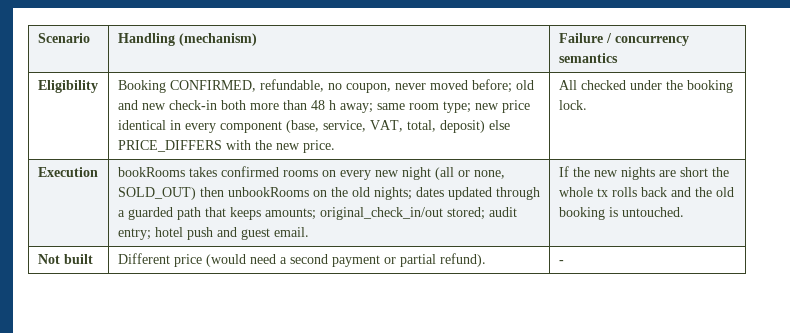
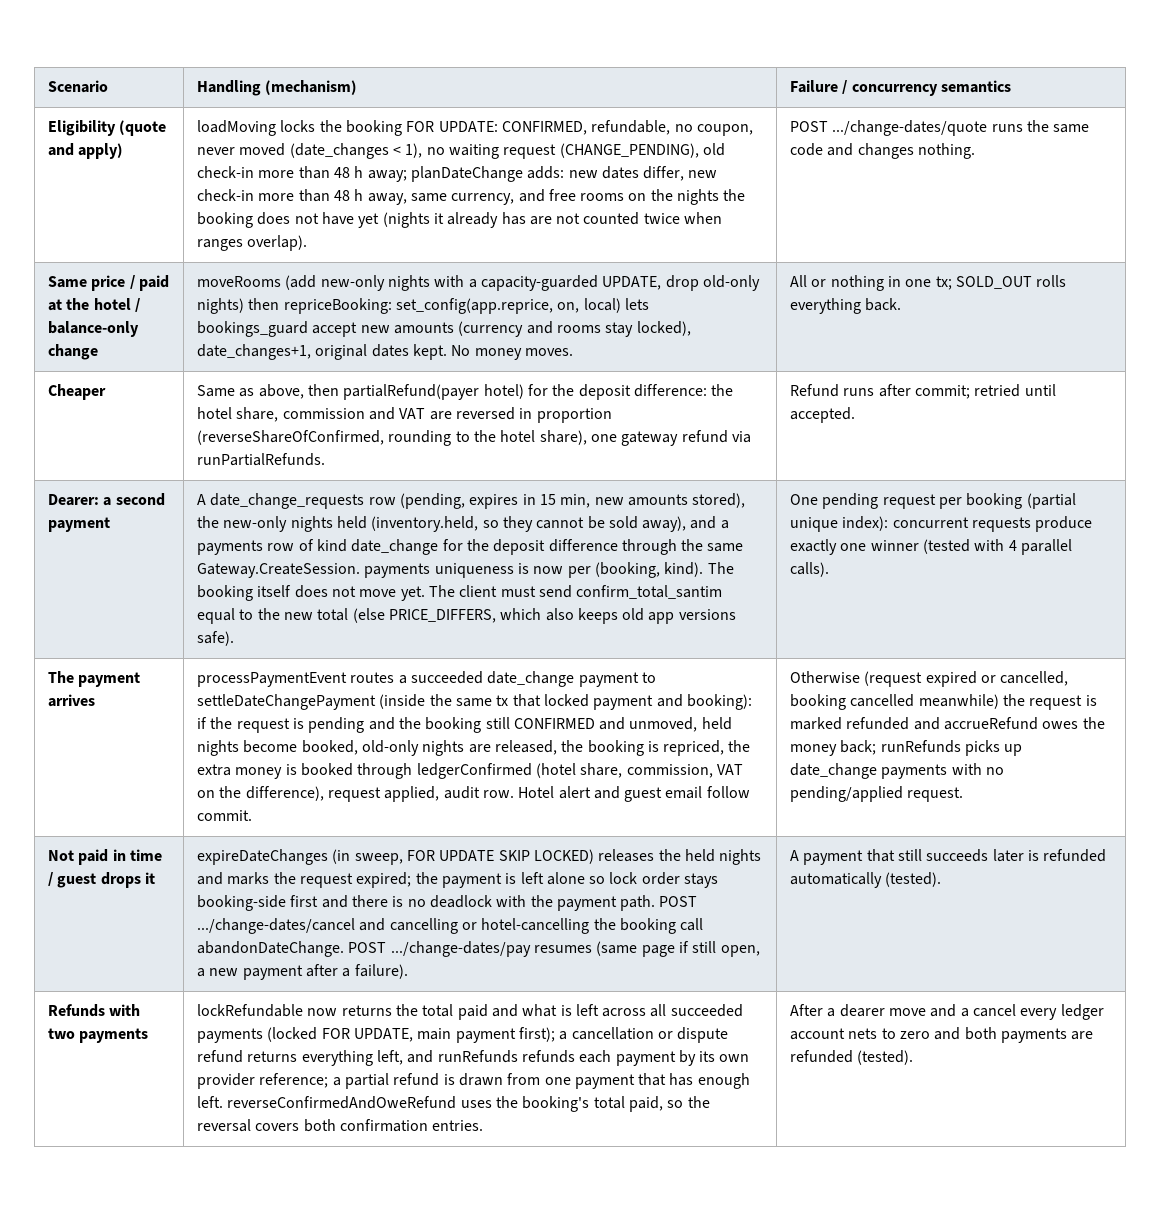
- Eligibility | Booking CONFIRMED, refundable, no coupon, never moved before; old and new check-in both more than 48 h away; same room type; new price identical in every component (base, service, VAT, total, deposit) else PRICE_DIFFERS with the new price. | All checked under the booking lock.
- Execution | bookRooms takes confirmed rooms on every new night (all or none, SOLD_OUT) then unbookRooms on the old nights; dates updated through a guarded path that keeps amounts; original_check_in/out stored; audit entry; hotel push and guest email. | If the new nights are short the whole tx rolls back and the old booking is untouched.
- Not built | Different price (would need a second payment or partial refund). | -
+ Eligibility (quote and apply) | loadMoving locks the booking FOR UPDATE: CONFIRMED, refundable, no coupon, never moved (date_changes < 1), no waiting request (CHANGE_PENDING), old check-in more than 48 h away; planDateChange adds: new dates differ, new check-in more than 48 h away, same currency, and free rooms on the nights the booking does not have yet (nights it already has are not counted twice when ranges overlap). | POST .../change-dates/quote runs the same code and changes nothing.
+ Same price / paid at the hotel / balance-only change | moveRooms (add new-only nights with a capacity-guarded UPDATE, drop old-only nights) then repriceBooking: set_config(app.reprice, on, local) lets bookings_guard accept new amounts (currency and rooms stay locked), date_changes+1, original dates kept. No money moves. | All or nothing in one tx; SOLD_OUT rolls everything back.
+ Cheaper | Same as above, then partialRefund(payer hotel) for the deposit difference: the hotel share, commission and VAT are reversed in proportion (reverseShareOfConfirmed, rounding to the hotel share), one gateway refund via runPartialRefunds. | Refund runs after commit; retried until accepted.
+ Dearer: a second payment | A date_change_requests row (pending, expires in 15 min, new amounts stored), the new-only nights held (inventory.held, so they cannot be sold away), and a payments row of kind date_change for the deposit difference through the same Gateway.CreateSession. payments uniqueness is now per (booking, kind). The booking itself does not move yet. The client must send confirm_total_santim equal to the new total (else PRICE_DIFFERS, which also keeps old app versions safe). | One pending request per booking (partial unique index): concurrent requests produce exactly one winner (tested with 4 parallel calls).
+ The payment arrives | processPaymentEvent routes a succeeded date_change payment to settleDateChangePayment (inside the same tx that locked payment and booking): if the request is pending and the booking still CONFIRMED and unmoved, held nights become booked, old-only nights are released, the booking is repriced, the extra money is booked through ledgerConfirmed (hotel share, commission, VAT on the difference), request applied, audit row. Hotel alert and guest email follow commit. | Otherwise (request expired or cancelled, booking cancelled meanwhile) the request is marked refunded and accrueRefund owes the money back; runRefunds picks up date_change payments with no pending/applied request.
+ Not paid in time / guest drops it | expireDateChanges (in sweep, FOR UPDATE SKIP LOCKED) releases the held nights and marks the request expired; the payment is left alone so lock order stays booking-side first and there is no deadlock with the payment path. POST .../change-dates/cancel and cancelling or hotel-cancelling the booking call abandonDateChange. POST .../change-dates/pay resumes (same page if still open, a new payment after a failure). | A payment that still succeeds later is refunded automatically (tested).
+ Refunds with two payments | lockRefundable now returns the total paid and what is left across all succeeded payments (locked FOR UPDATE, main payment first); a cancellation or dispute refund returns everything left, and runRefunds refunds each payment by its own provider reference; a partial refund is drawn from one payment that has enough left. reverseConfirmedAndOweRefund uses the booking's total paid, so the reversal covers both confirmation entries. | After a dearer move and a cancel every ledger account nets to zero and both payments are refunded (tested).

